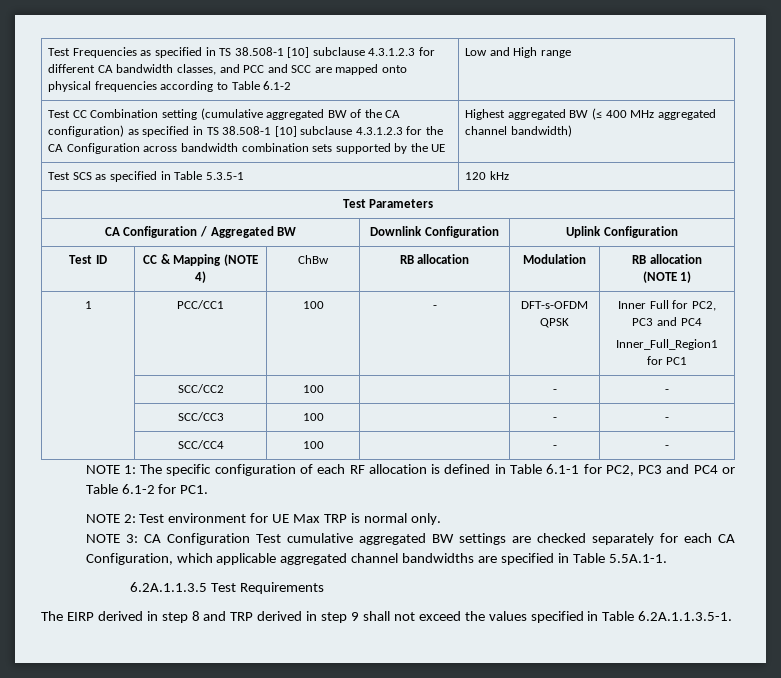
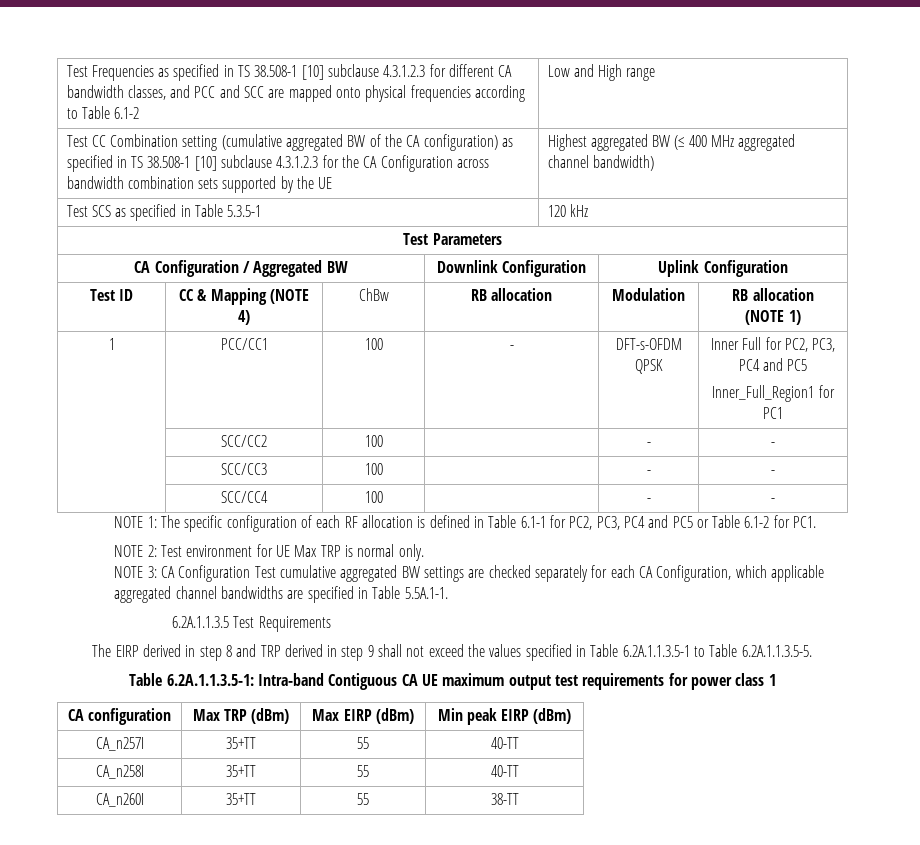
- 1 | PCC/CC1 | 100 | - | DFT-s-OFDM QPSK | Inner Full for PC2, PC3 and PC4
+ 1 | PCC/CC1 | 100 | - | DFT-s-OFDM QPSK | Inner Full for PC2, PC3, PC4 and PC5
- NOTE 1: The specific configuration of each RF allocation is defined in Table 6.1-1 for PC2, PC3 and PC4 or Table 6.1-2 for PC1.
+ NOTE 1: The specific configuration of each RF allocation is defined in Table 6.1-1 for PC2, PC3, PC4 and PC5 or Table 6.1-2 for PC1.
- The EIRP derived in step 8 and TRP derived in step 9 shall not exceed the values specified in Table 6.2A.1.1.3.5-1.
+ The EIRP derived in step 8 and TRP derived in step 9 shall not exceed the values specified in Table 6.2A.1.1.3.5-1 to Table 6.2A.1.1.3.5-5.
+ Table 6.2A.1.1.3.5-1: Intra-band Contiguous CA UE maximum output test requirements for power class 1
+ CA configuration | Max TRP (dBm) | Max EIRP (dBm) | Min peak EIRP (dBm)
+ CA_n257I | 35+TT | 55 | 40-TT
+ CA_n258I | 35+TT | 55 | 40-TT
+ CA_n260I | 35+TT | 55 | 38-TT

